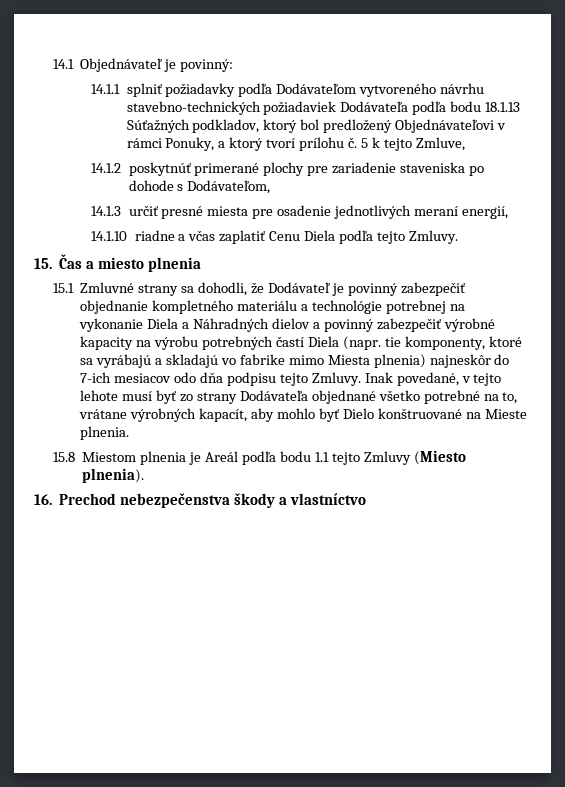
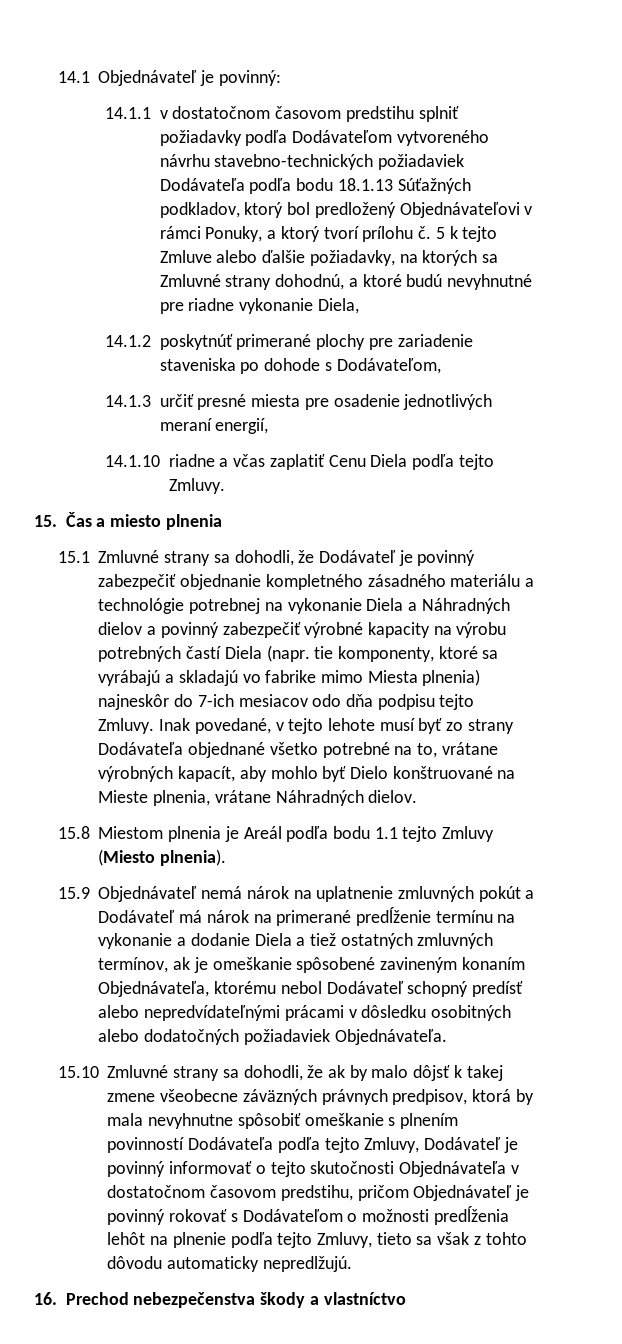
- 14.1.1 splniť požiadavky podľa Dodávateľom vytvoreného návrhu stavebno-technických požiadaviek Dodávateľa podľa bodu 18.1.13 Súťažných podkladov, ktorý bol predložený Objednávateľovi v rámci Ponuky, a ktorý tvorí prílohu č.
+ 14.1.1 v dostatočnom časovom predstihu splniť požiadavky podľa Dodávateľom vytvoreného návrhu stavebno-technických požiadaviek Dodávateľa podľa bodu 18.1.13 Súťažných podkladov, ktorý bol predložený Objednávateľovi v rámci Ponuky, a ktorý tvorí prílohu č.
- 5 k tejto Zmluve,
+ 5 k tejto Zmluve alebo ďalšie požiadavky, na ktorých sa Zmluvné strany dohodnú, a ktoré budú nevyhnutné pre riadne vykonanie Diela,
- 15.1 Zmluvné strany sa dohodli, že Dodávateľ je povinný zabezpečiť objednanie kompletného materiálu a technológie potrebnej na vykonanie Diela a Náhradných dielov a povinný zabezpečiť výrobné kapacity na výrobu potrebných častí Diela (napr. tie komponenty, ktoré sa vyrábajú a skladajú vo fabrike mimo Miesta plnenia) najneskôr do 7-ich mesiacov odo dňa podpisu tejto Zmluvy.
+ 15.1 Zmluvné strany sa dohodli, že Dodávateľ je povinný zabezpečiť objednanie kompletného zásadného materiálu a technológie potrebnej na vykonanie Diela a Náhradných dielov a povinný zabezpečiť výrobné kapacity na výrobu potrebných častí Diela (napr. tie komponenty, ktoré sa vyrábajú a skladajú vo fabrike mimo Miesta plnenia) najneskôr do 7-ich mesiacov odo dňa podpisu tejto Zmluvy.
- Inak povedané, v tejto lehote musí byť zo strany Dodávateľa objednané všetko potrebné na to, vrátane výrobných kapacít, aby mohlo byť Dielo konštruované na Mieste plnenia.
+ Inak povedané, v tejto lehote musí byť zo strany Dodávateľa objednané všetko potrebné na to, vrátane výrobných kapacít, aby mohlo byť Dielo konštruované na Mieste plnenia, vrátane Náhradných dielov.
+ 15.9 Objednávateľ nemá nárok na uplatnenie zmluvných pokút a Dodávateľ má nárok na primerané predĺženie termínu na vykonanie a dodanie Diela a tiež ostatných zmluvných termínov, ak je omeškanie spôsobené zavineným konaním Objednávateľa, ktorému nebol Dodávateľ schopný predísť alebo nepredvídateľnými prácami v dôsledku osobitných alebo dodatočných požiadaviek Objednávateľa.
+ 15.10 Zmluvné strany sa dohodli, že ak by malo dôjsť k takej zmene všeobecne záväzných právnych predpisov, ktorá by mala nevyhnutne spôsobiť omeškanie s plnením povinností Dodávateľa podľa tejto Zmluvy, Dodávateľ je povinný informovať o tejto skutočnosti Objednávateľa v dostatočnom časovom predstihu, pričom Objednávateľ je povinný rokovať s Dodávateľom o možnosti predĺženia lehôt na plnenie podľa tejto Zmluvy, tieto sa však z tohto dôvodu automaticky nepredlžujú.

